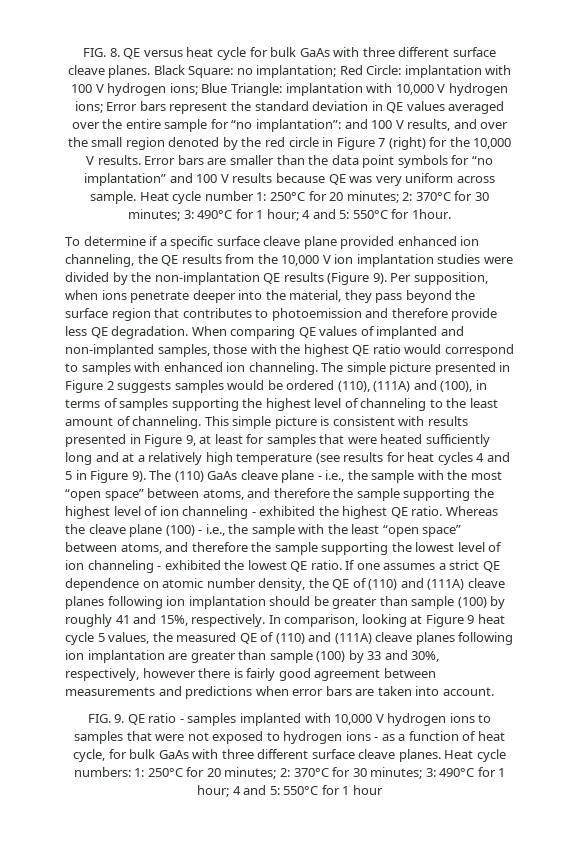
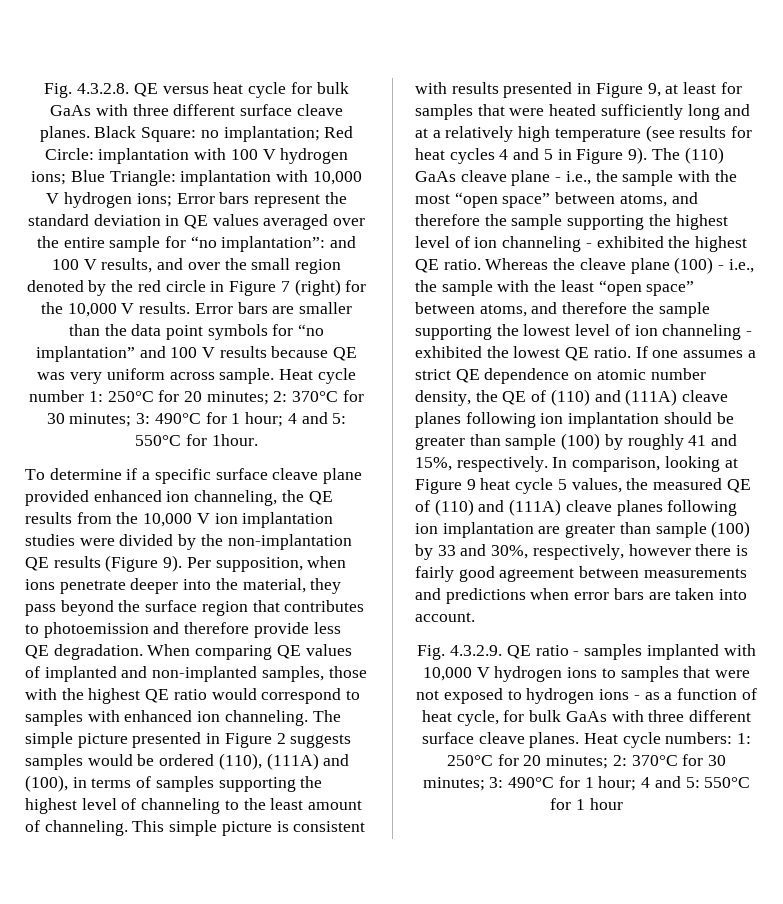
- FIG. 8. QE versus heat cycle for bulk GaAs with three different surface cleave planes.
+ Fig. 4.3.2.8. QE versus heat cycle for bulk GaAs with three different surface cleave planes.
- FIG. 9. QE ratio - samples implanted with 10,000 V hydrogen ions to samples that were not exposed to hydrogen ions - as a function of heat cycle, for bulk GaAs with three different surface cleave planes.
+ Fig. 4.3.2.9. QE ratio - samples implanted with 10,000 V hydrogen ions to samples that were not exposed to hydrogen ions - as a function of heat cycle, for bulk GaAs with three different surface cleave planes.

